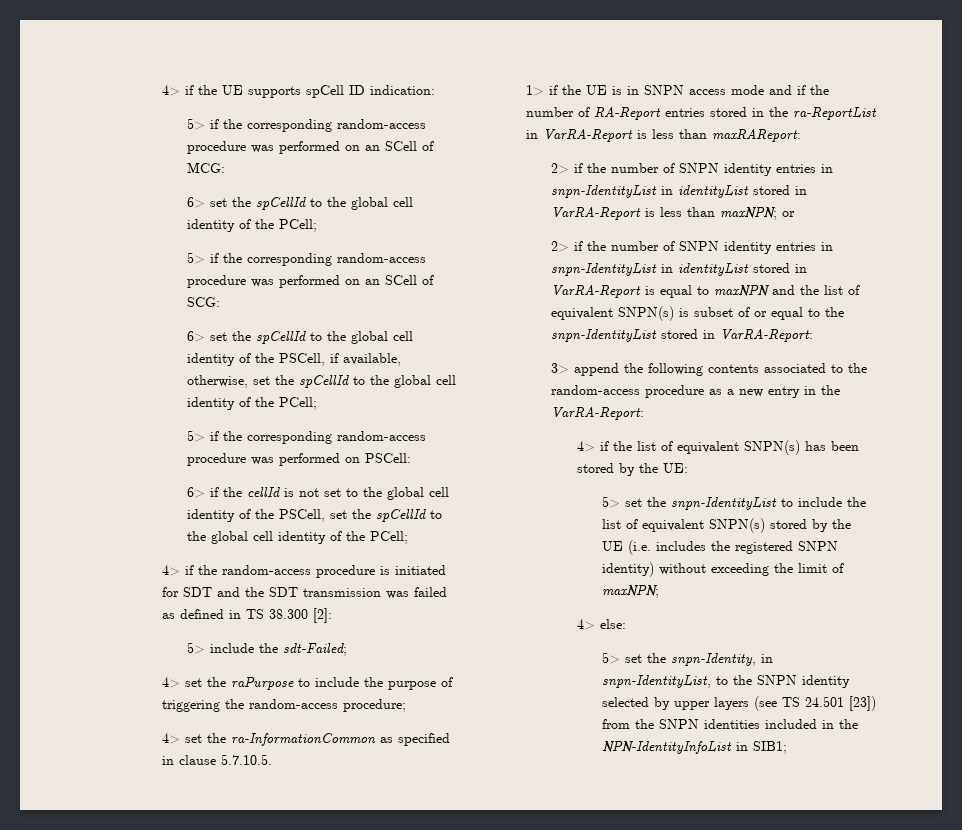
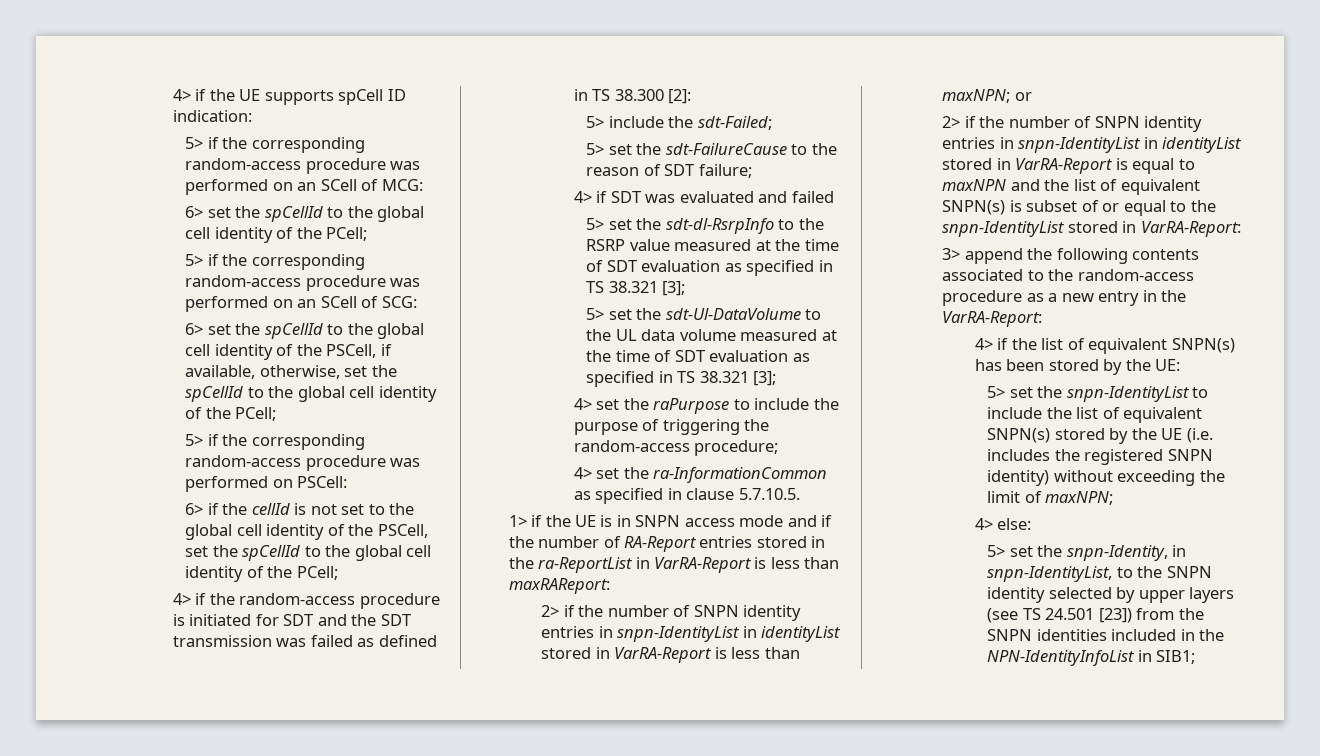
+ 5> set the sdt-FailureCause to the reason of SDT failure;
+ 4> if SDT was evaluated and failed
+ 5> set the sdt-dl-RsrpInfo to the RSRP value measured at the time of SDT evaluation as specified in TS 38.321 [3];
+ 5> set the sdt-Ul-DataVolume to the UL data volume measured at the time of SDT evaluation as specified in TS 38.321 [3];

